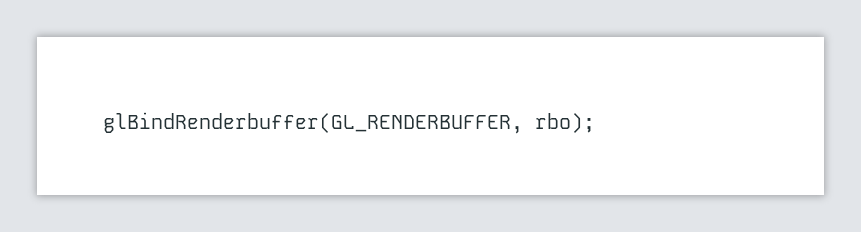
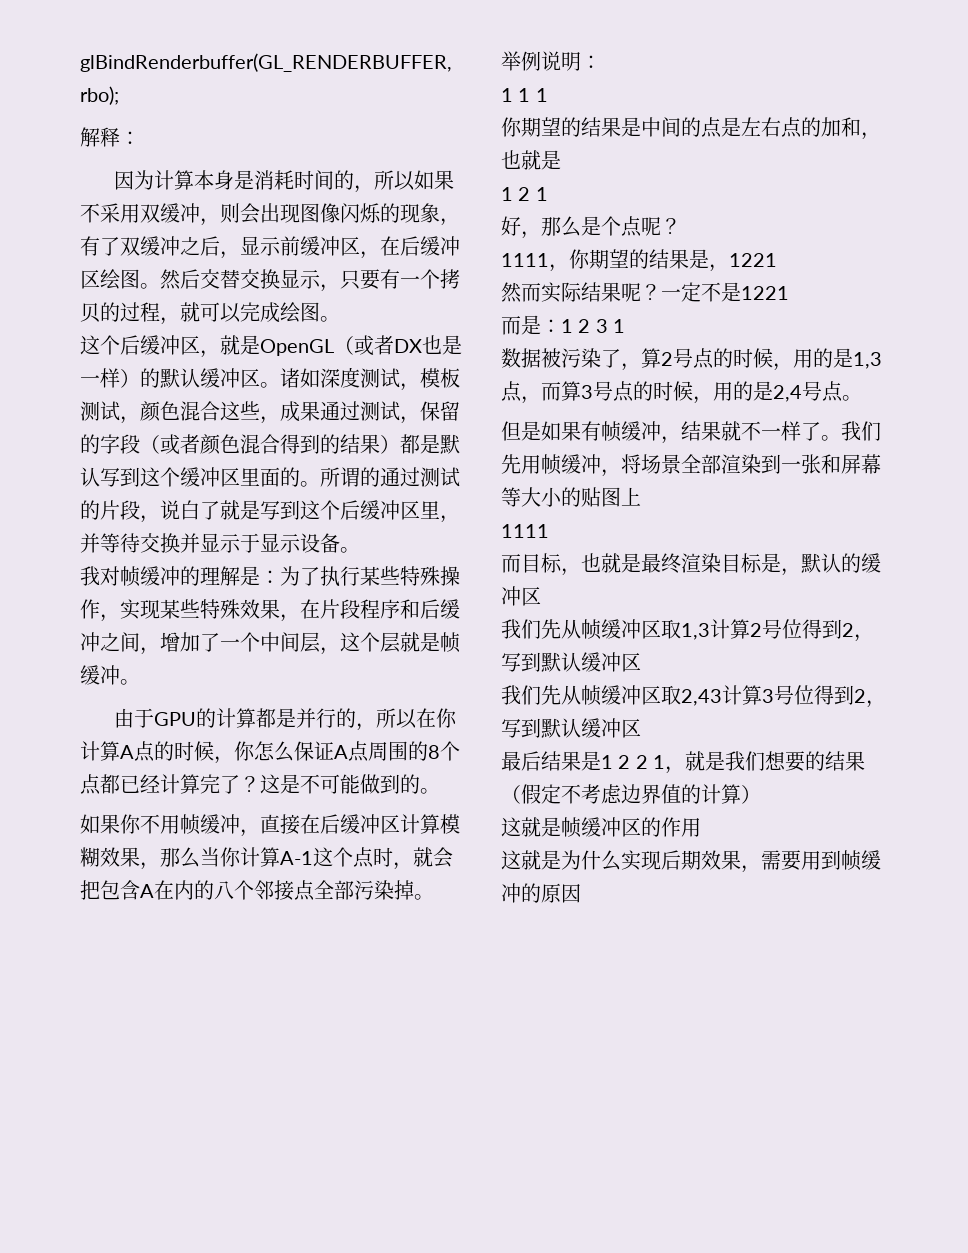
+ 解释：
+ 因为计算本身是消耗时间的，所以如果不采用双缓冲，则会出现图像闪烁的现象，有了双缓冲之后，显示前缓冲区，在后缓冲区绘图。然后交替交换显示，只要有一个拷贝的过程，就可以完成绘图。
+ 这个后缓冲区，就是OpenGL（或者DX也是一样）的默认缓冲区。诸如深度测试，模板测试，颜色混合这些，成果通过测试，保留的字段（或者颜色混合得到的结果）都是默认写到这个缓冲区里面的。所谓的通过测试的片段，说白了就是写到这个后缓冲区里，并等待交换并显示于显示设备。
+ 我对帧缓冲的理解是：为了执行某些特殊操作，实现某些特殊效果，在片段程序和后缓冲之间，增加了一个中间层，这个层就是帧缓冲。
+ 由于GPU的计算都是并行的，所以在你计算A点的时候，你怎么保证A点周围的8个点都已经计算完了？这是不可能做到的。
+ 如果你不用帧缓冲，直接在后缓冲区计算模糊效果，那么当你计算A-1这个点时，就会把包含A在内的八个邻接点全部污染掉。
+ 举例说明：
+ 1 1 1
+ 你期望的结果是中间的点是左右点的加和，也就是
+ 1 2 1
+ 好，那么是个点呢？
+ 1111，你期望的结果是，1221
+ 然而实际结果呢？一定不是1221
+ 而是：1 2 3 1
+ 数据被污染了，算2号点的时候，用的是1,3点，而算3号点的时候，用的是2,4号点。
+ 但是如果有帧缓冲，结果就不一样了。我们先用帧缓冲，将场景全部渲染到一张和屏幕等大小的贴图上
+ 1111
+ 而目标，也就是最终渲染目标是，默认的缓冲区
+ 我们先从帧缓冲区取1,3计算2号位得到2，写到默认缓冲区
+ 我们先从帧缓冲区取2,43计算3号位得到2，写到默认缓冲区
+ 最后结果是1 2 2 1，就是我们想要的结果（假定不考虑边界值的计算）
+ 这就是帧缓冲区的作用
+ 这就是为什么实现后期效果，需要用到帧缓冲的原因

